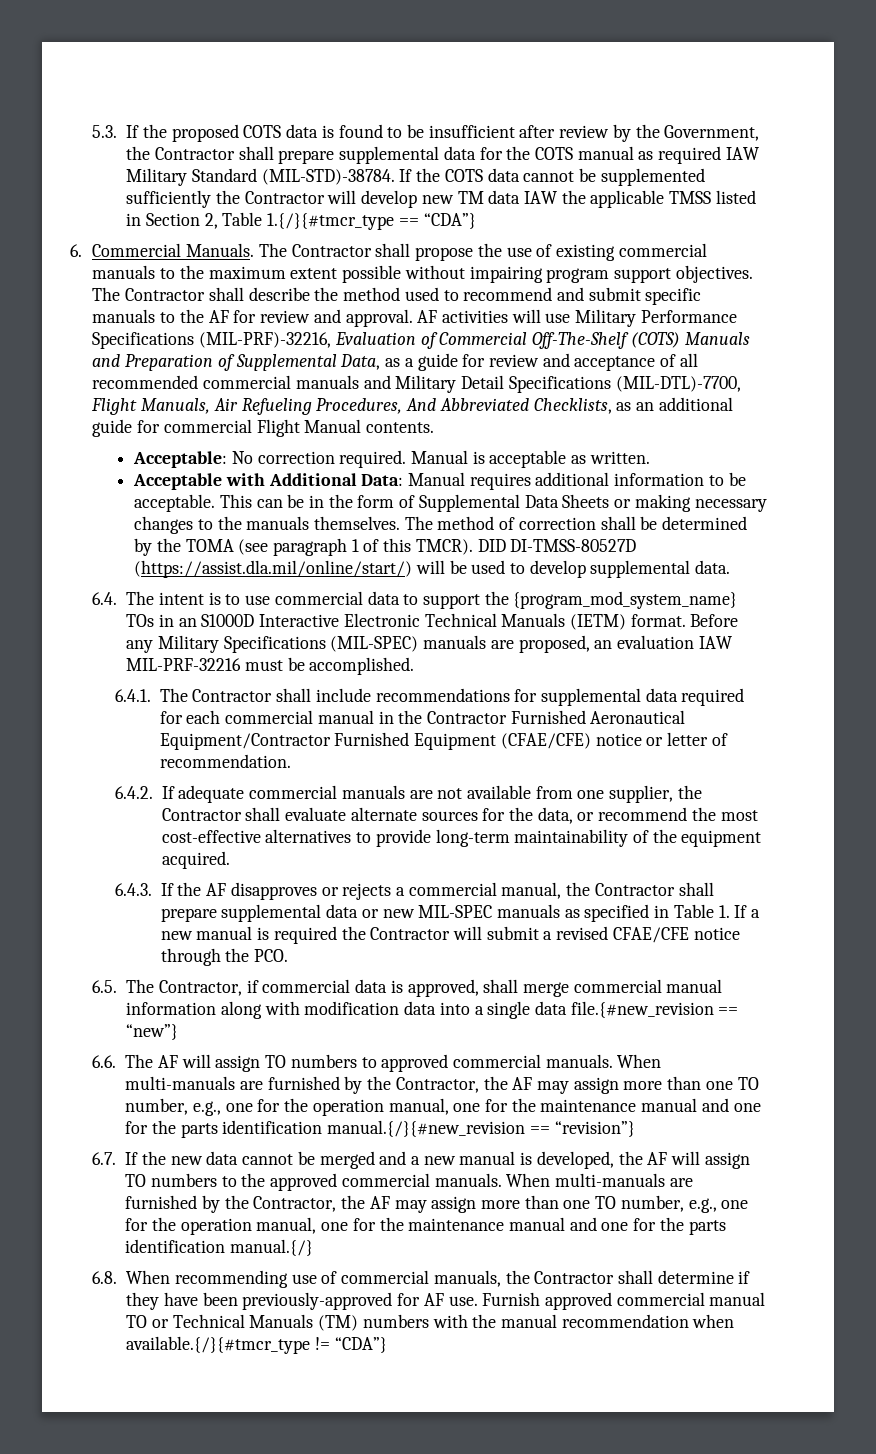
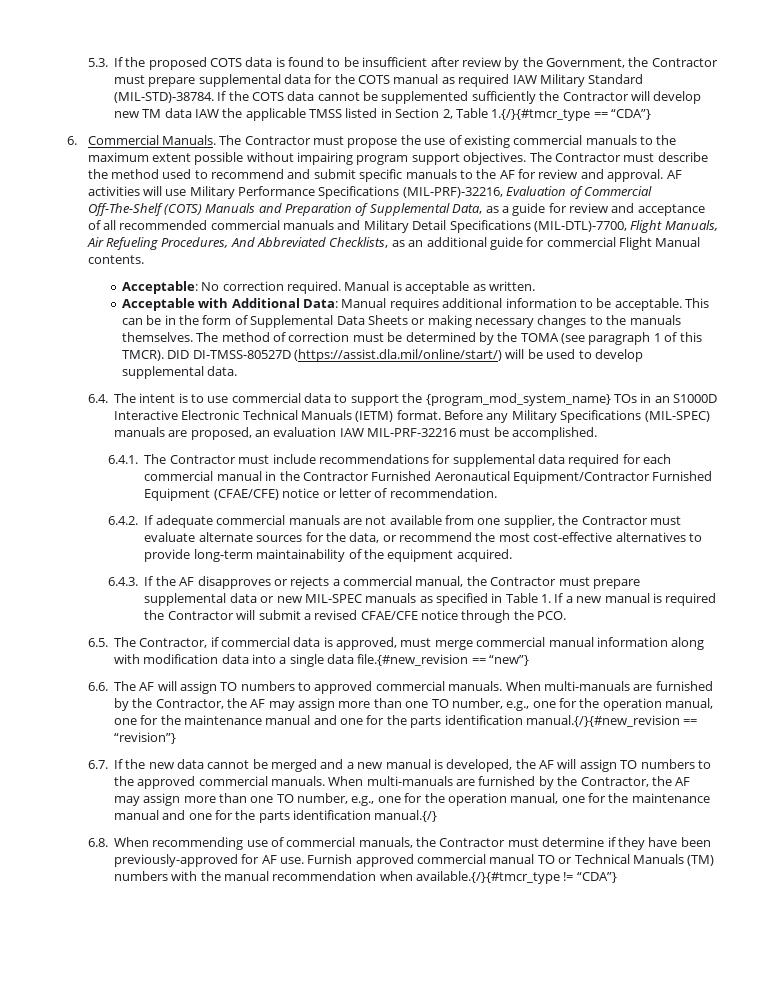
- 5.3. If the proposed COTS data is found to be insufficient after review by the Government, the Contractor shall prepare supplemental data for the COTS manual as required IAW Military Standard (MIL-STD)-38784.
+ 5.3. If the proposed COTS data is found to be insufficient after review by the Government, the Contractor must prepare supplemental data for the COTS manual as required IAW Military Standard (MIL-STD)-38784.
- The Contractor shall propose the use of existing commercial manuals to the maximum extent possible without impairing program support objectives.
+ The Contractor must propose the use of existing commercial manuals to the maximum extent possible without impairing program support objectives.
- The Contractor shall describe the method used to recommend and submit specific manuals to the AF for review and approval.
+ The Contractor must describe the method used to recommend and submit specific manuals to the AF for review and approval.
- The method of correction shall be determined by the TOMA (see paragraph 1 of this TMCR).
+ The method of correction must be determined by the TOMA (see paragraph 1 of this TMCR).
- 6.4.1. The Contractor shall include recommendations for supplemental data required for each commercial manual in the Contractor Furnished Aeronautical Equipment/Contractor Furnished Equipment (CFAE/CFE) notice or letter of recommendation.
+ 6.4.1. The Contractor must include recommendations for supplemental data required for each commercial manual in the Contractor Furnished Aeronautical Equipment/Contractor Furnished Equipment (CFAE/CFE) notice or letter of recommendation.
- 6.4.2. If adequate commercial manuals are not available from one supplier, the Contractor shall evaluate alternate sources for the data, or recommend the most cost-effective alternatives to provide long-term maintainability of the equipment acquired.
+ 6.4.2. If adequate commercial manuals are not available from one supplier, the Contractor must evaluate alternate sources for the data, or recommend the most cost-effective alternatives to provide long-term maintainability of the equipment acquired.
- 6.4.3. If the AF disapproves or rejects a commercial manual, the Contractor shall prepare supplemental data or new MIL-SPEC manuals as specified in Table 1. If a new manual is required the Contractor will submit a revised CFAE/CFE notice through the PCO.
+ 6.4.3. If the AF disapproves or rejects a commercial manual, the Contractor must prepare supplemental data or new MIL-SPEC manuals as specified in Table 1. If a new manual is required the Contractor will submit a revised CFAE/CFE notice through the PCO.
- 6.5. The Contractor, if commercial data is approved, shall merge commercial manual information along with modification data into a single data file.{#new_revision == “new”}
+ 6.5. The Contractor, if commercial data is approved, must merge commercial manual information along with modification data into a single data file.{#new_revision == “new”}
- 6.8. When recommending use of commercial manuals, the Contractor shall determine if they have been previously-approved for AF use.
+ 6.8. When recommending use of commercial manuals, the Contractor must determine if they have been previously-approved for AF use.

